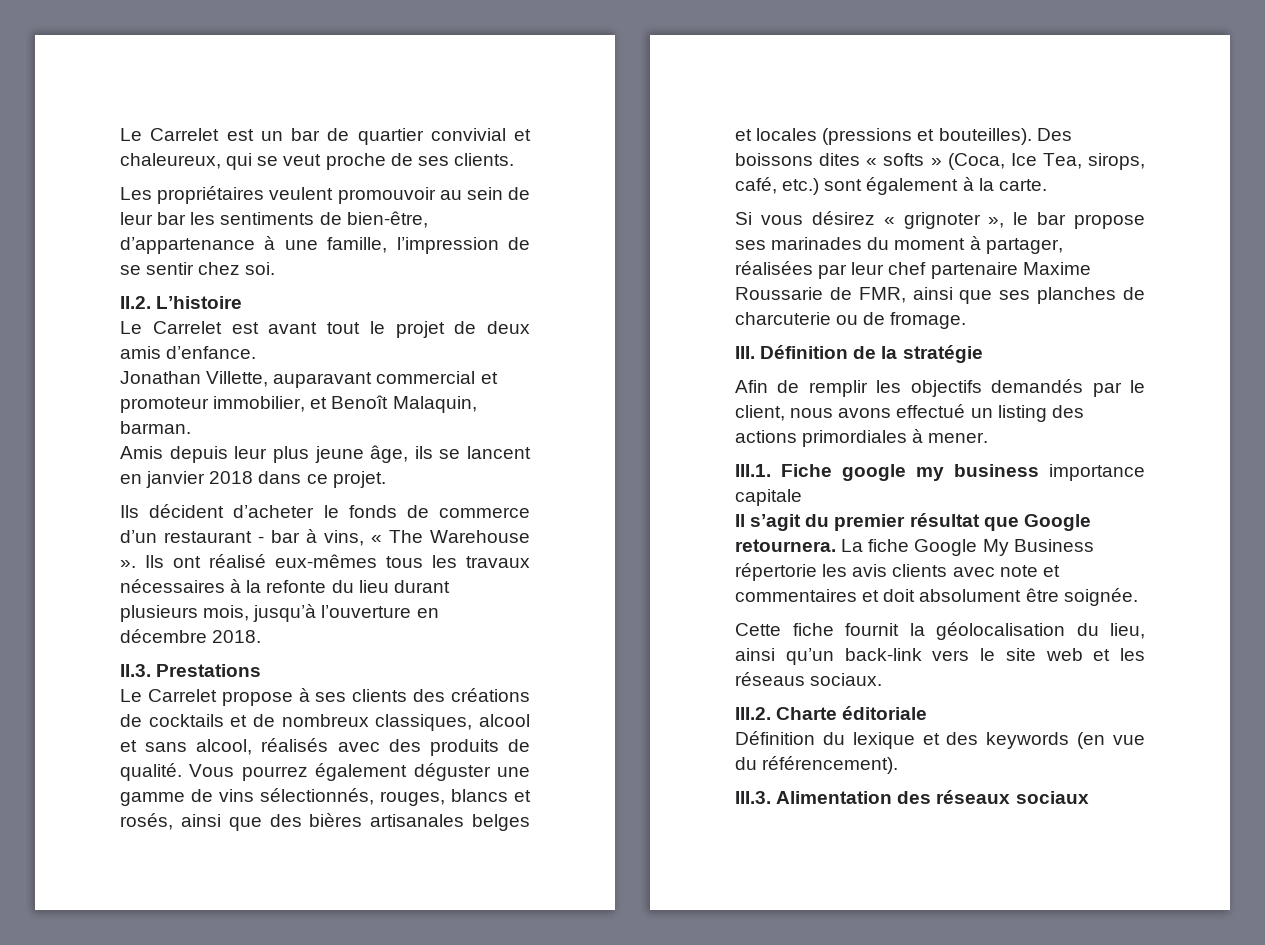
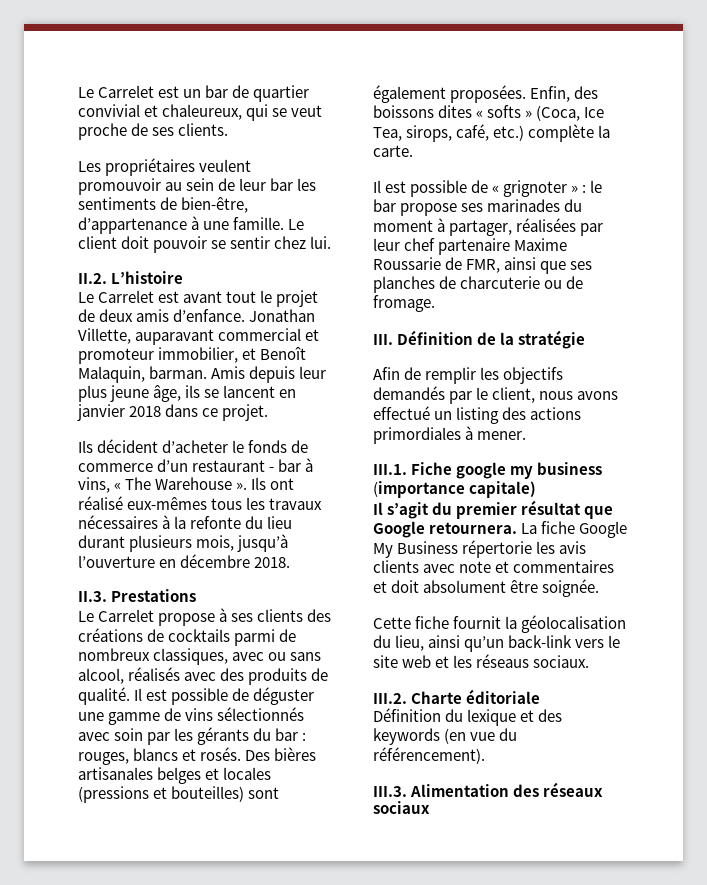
- Les propriétaires veulent promouvoir au sein de leur bar les sentiments de bien-être, d’appartenance à une famille, l’impression de se sentir chez soi.
+ Les propriétaires veulent promouvoir au sein de leur bar les sentiments de bien-être, d’appartenance à une famille. Le client doit pouvoir se sentir chez lui.
- Le Carrelet est avant tout le projet de deux amis d’enfance.
- Jonathan Villette, auparavant commercial et promoteur immobilier, et Benoît Malaquin, barman.
- Amis depuis leur plus jeune âge, ils se lancent en janvier 2018 dans ce projet.
+ Le Carrelet est avant tout le projet de deux amis d’enfance. Jonathan Villette, auparavant commercial et promoteur immobilier, et Benoît Malaquin, barman. Amis depuis leur plus jeune âge, ils se lancent en janvier 2018 dans ce projet.
- Le Carrelet propose à ses clients des créations de cocktails et de nombreux classiques, alcool et sans alcool, réalisés avec des produits de qualité.
+ Le Carrelet propose à ses clients des créations de cocktails parmi de nombreux classiques, avec ou sans alcool, réalisés avec des produits de qualité.
- Vous pourrez également déguster une gamme de vins sélectionnés, rouges, blancs et rosés, ainsi que des bières artisanales belges et locales (pressions et bouteilles). Des boissons dites « softs » (Coca, Ice Tea, sirops, café, etc.) sont également à la carte.
+ Il est possible de déguster une gamme de vins sélectionnés avec soin par les gérants du bar : rouges, blancs et rosés. Des bières artisanales belges et locales (pressions et bouteilles) sont également proposées. Enfin, des boissons dites « softs » (Coca, Ice Tea, sirops, café, etc.) complète la carte.
- Si vous désirez « grignoter », le bar propose ses marinades du moment à partager, réalisées par leur chef partenaire Maxime Roussarie de FMR, ainsi que ses planches de charcuterie ou de fromage.
+ Il est possible de « grignoter » : le bar propose ses marinades du moment à partager, réalisées par leur chef partenaire Maxime Roussarie de FMR, ainsi que ses planches de charcuterie ou de fromage.
- III.1. Fiche google my business importance capitale
+ III.1. Fiche google my business (importance capitale)

